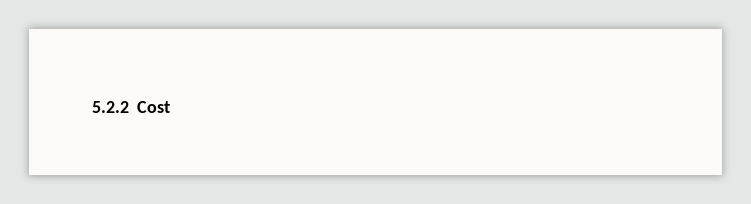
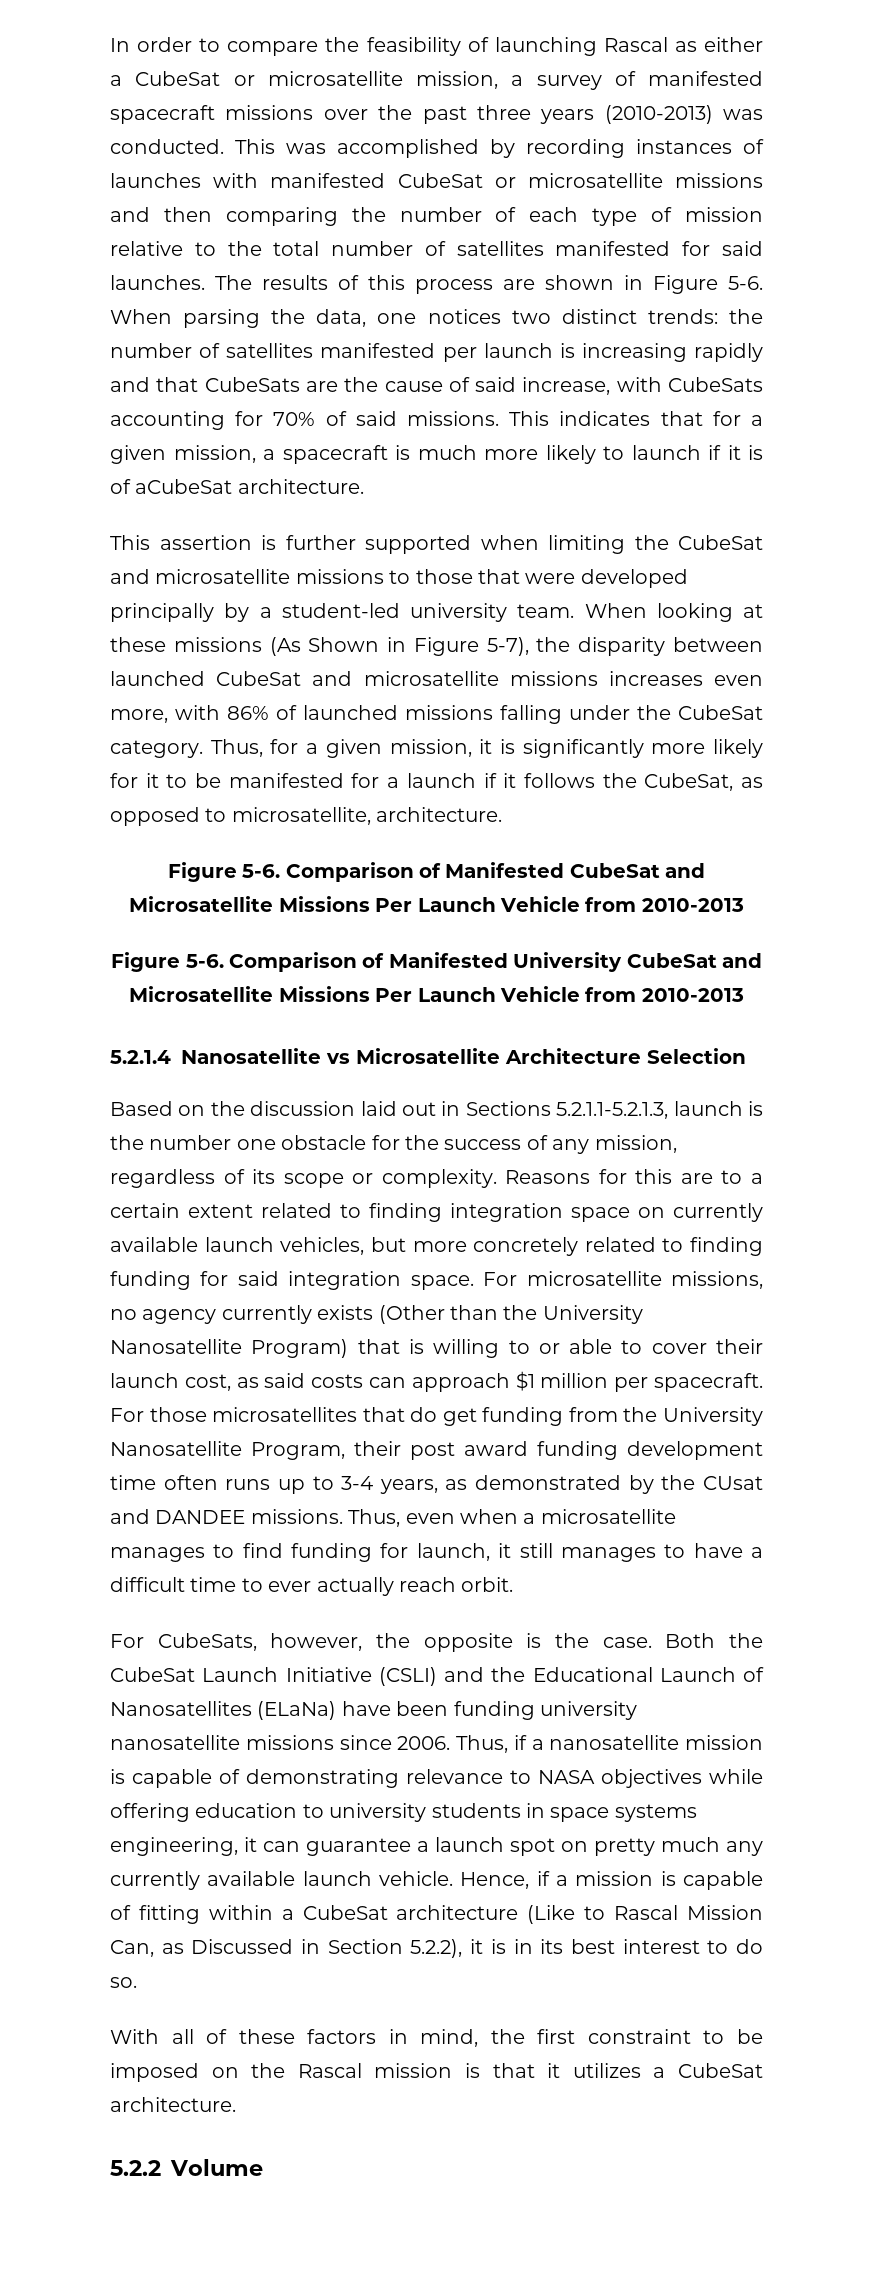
- 5.2.2 Cost
+ In order to compare the feasibility of launching Rascal as either a CubeSat or microsatellite mission, a survey of manifested spacecraft missions over the past three years (2010-2013) was conducted. This was accomplished by recording instances of launches with manifested CubeSat or microsatellite missions and then comparing the number of each type of mission relative to the total number of satellites manifested for said launches. The results of this process are shown in Figure 5-6. When parsing the data, one notices two distinct trends: the number of satellites manifested per launch is increasing rapidly and that CubeSats are the cause of said increase, with CubeSats accounting for 70% of said missions. This indicates that for a given mission, a spacecraft is much more likely to launch if it is of aCubeSat architecture.
+ This assertion is further supported when limiting the CubeSat and microsatellite missions to those that were developed principally by a student-led university team. When looking at these missions (As Shown in Figure 5-7), the disparity between launched CubeSat and microsatellite missions increases even more, with 86% of launched missions falling under the CubeSat category. Thus, for a given mission, it is significantly more likely for it to be manifested for a launch if it follows the CubeSat, as opposed to microsatellite, architecture.
+ Figure 5-6. Comparison of Manifested CubeSat and Microsatellite Missions Per Launch Vehicle from 2010-2013
+ Figure 5-6. Comparison of Manifested University CubeSat and Microsatellite Missions Per Launch Vehicle from 2010-2013
+ 5.2.1.4 Nanosatellite vs Microsatellite Architecture Selection
+ Based on the discussion laid out in Sections 5.2.1.1-5.2.1.3, launch is the number one obstacle for the success of any mission, regardless of its scope or complexity. Reasons for this are to a certain extent related to finding integration space on currently available launch vehicles, but more concretely related to finding funding for said integration space. For microsatellite missions, no agency currently exists (Other than the University Nanosatellite Program) that is willing to or able to cover their launch cost, as said costs can approach $1 million per spacecraft. For those microsatellites that do get funding from the University Nanosatellite Program, their post award funding development time often runs up to 3-4 years, as demonstrated by the CUsat and DANDEE missions. Thus, even when a microsatellite manages to find funding for launch, it still manages to have a difficult time to ever actually reach orbit.
+ For CubeSats, however, the opposite is the case. Both the CubeSat Launch Initiative (CSLI) and the Educational Launch of Nanosatellites (ELaNa) have been funding university nanosatellite missions since 2006. Thus, if a nanosatellite mission is capable of demonstrating relevance to NASA objectives while offering education to university students in space systems engineering, it can guarantee a launch spot on pretty much any currently available launch vehicle. Hence, if a mission is capable of fitting within a CubeSat architecture (Like to Rascal Mission Can, as Discussed in Section 5.2.2), it is in its best interest to do so.
+ With all of these factors in mind, the first constraint to be imposed on the Rascal mission is that it utilizes a CubeSat architecture.
+ 5.2.2 Volume

